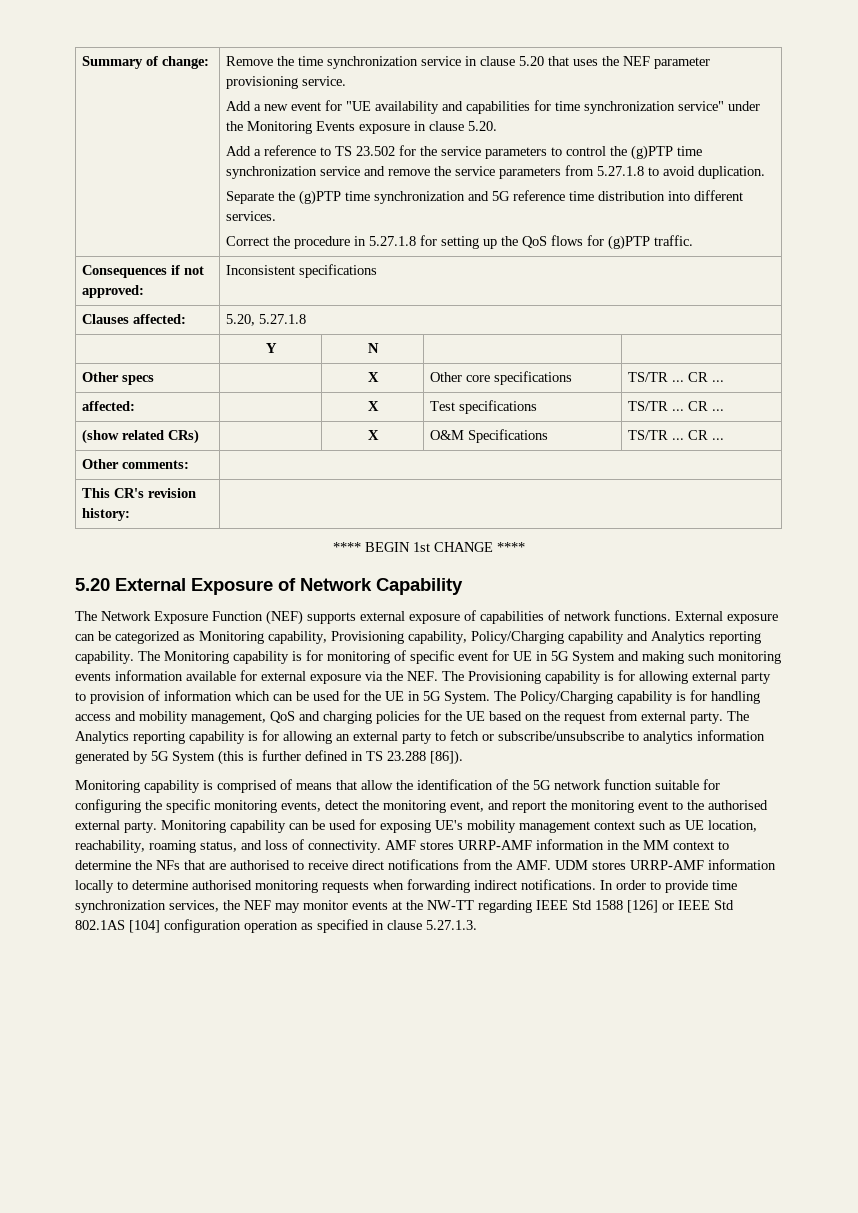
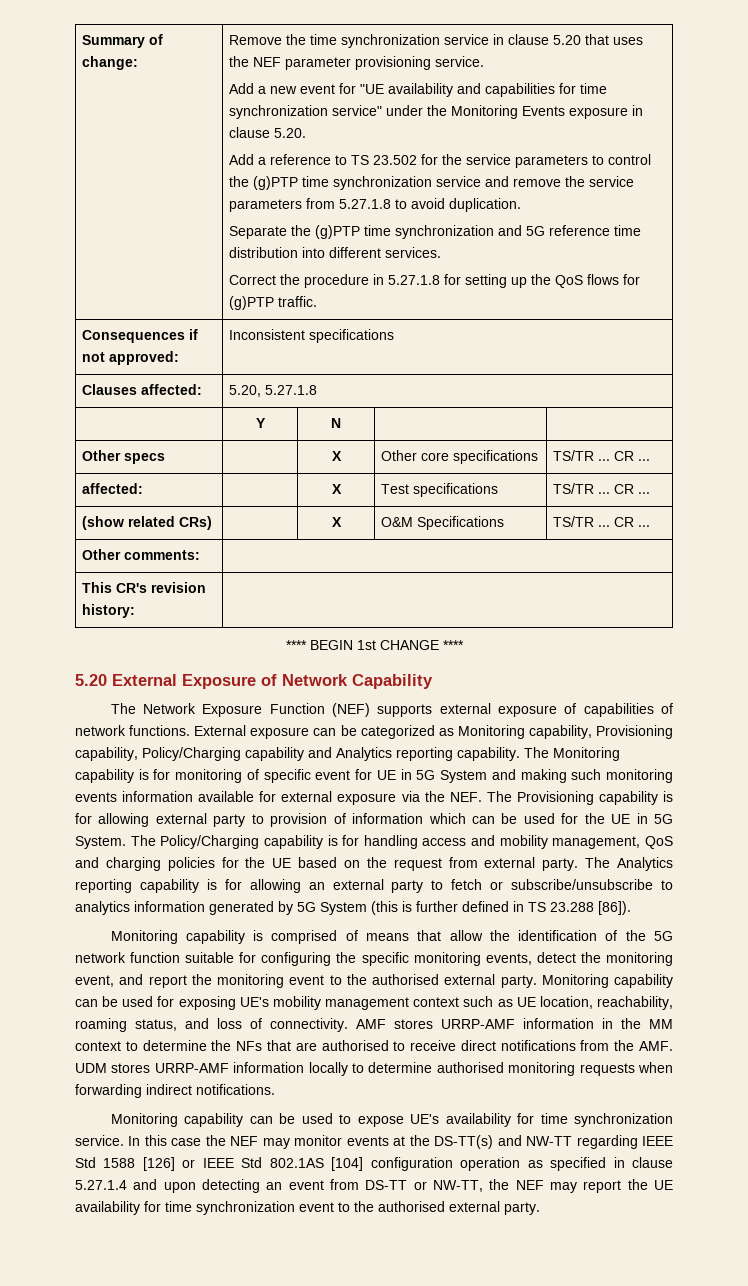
- AMF stores URRP-AMF information in the MM context to determine the NFs that are authorised to receive direct notifications from the AMF. UDM stores URRP-AMF information locally to determine authorised monitoring requests when forwarding indirect notifications. In order to provide time synchronization services, the NEF may monitor events at the NW-TT regarding IEEE Std 1588 [126] or IEEE Std 802.1AS [104] configuration operation as specified in clause 5.27.1.3.
+ AMF stores URRP-AMF information in the MM context to determine the NFs that are authorised to receive direct notifications from the AMF. UDM stores URRP-AMF information locally to determine authorised monitoring requests when forwarding indirect notifications.
+ Monitoring capability can be used to expose UE's availability for time synchronization service. In this case the NEF may monitor events at the DS-TT(s) and NW-TT regarding IEEE Std 1588 [126] or IEEE Std 802.1AS [104] configuration operation as specified in clause 5.27.1.4 and upon detecting an event from DS-TT or NW-TT, the NEF may report the UE availability for time synchronization event to the authorised external party.

